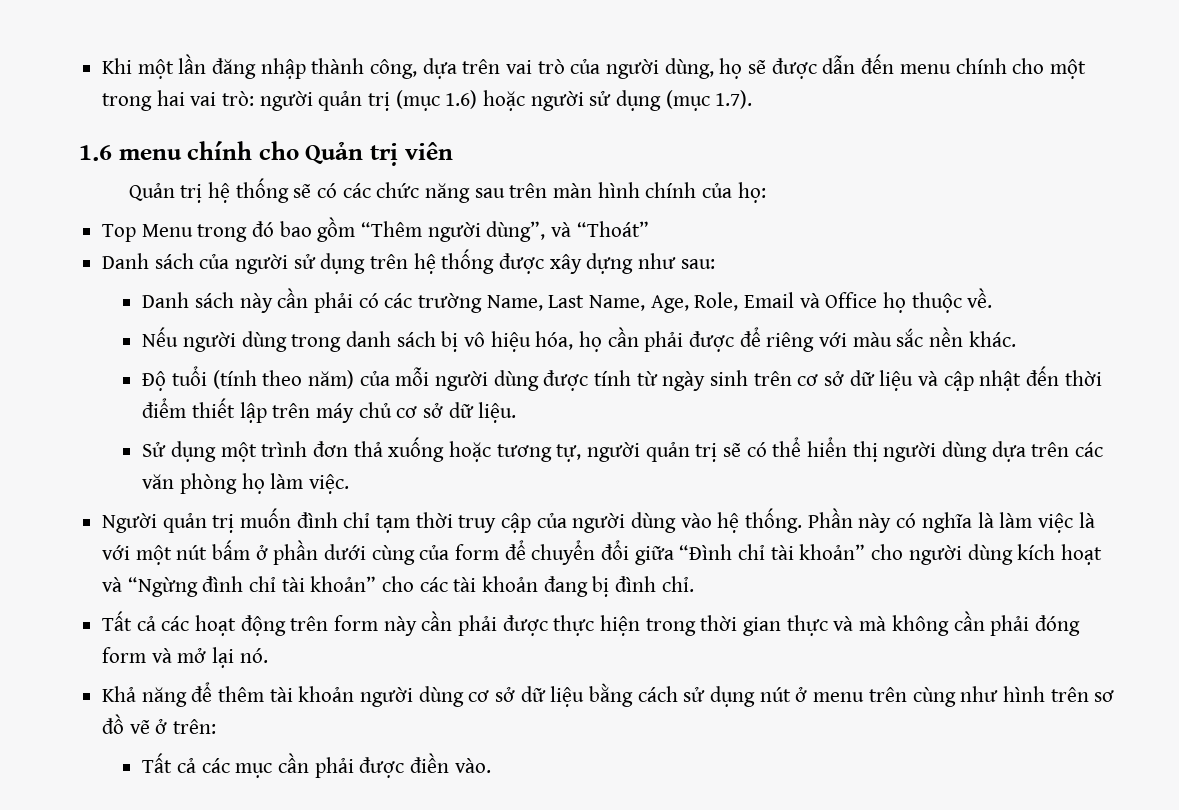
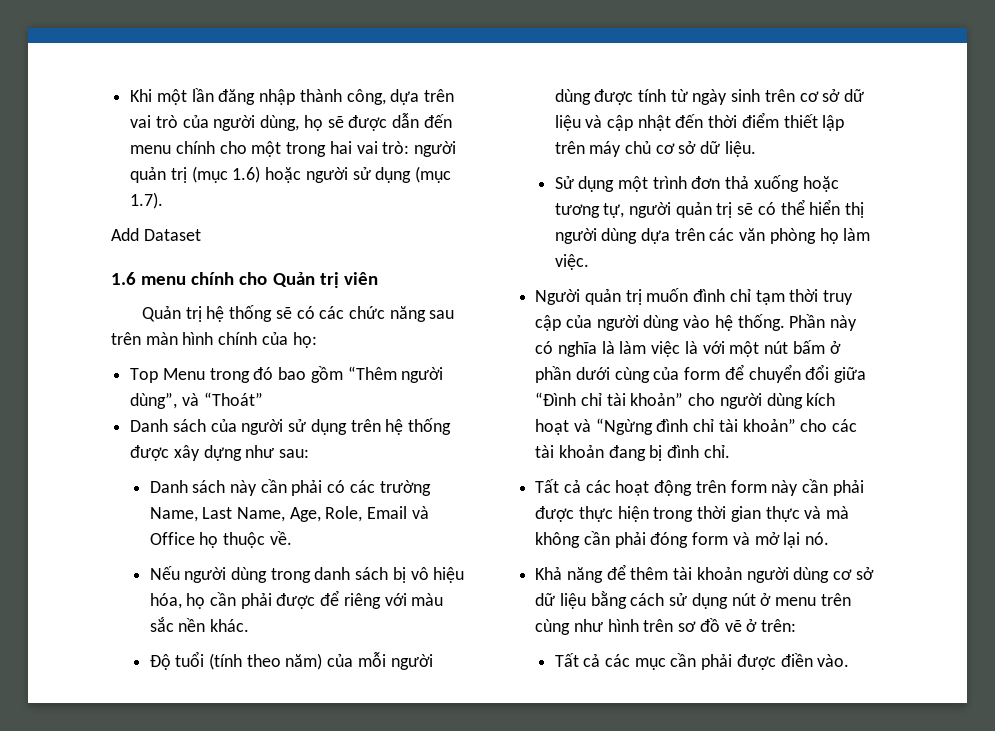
+ Add Dataset

